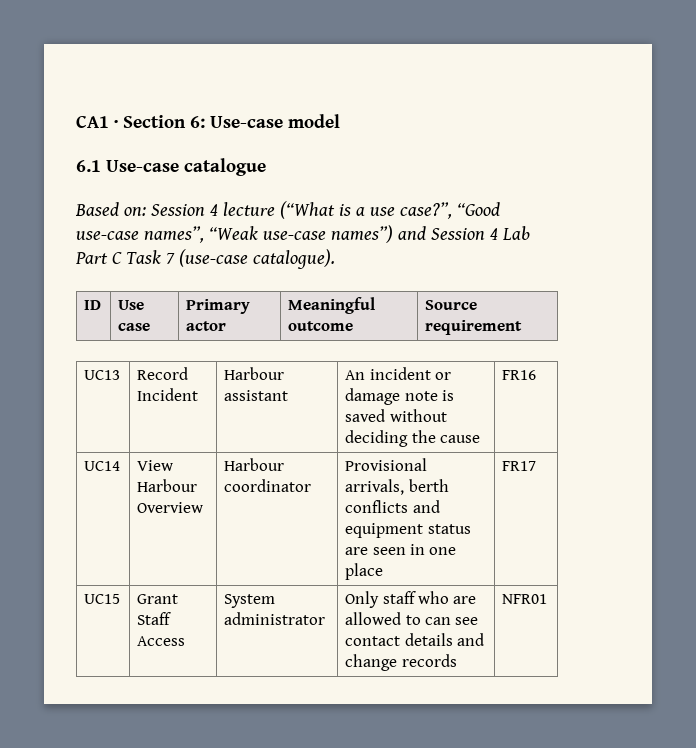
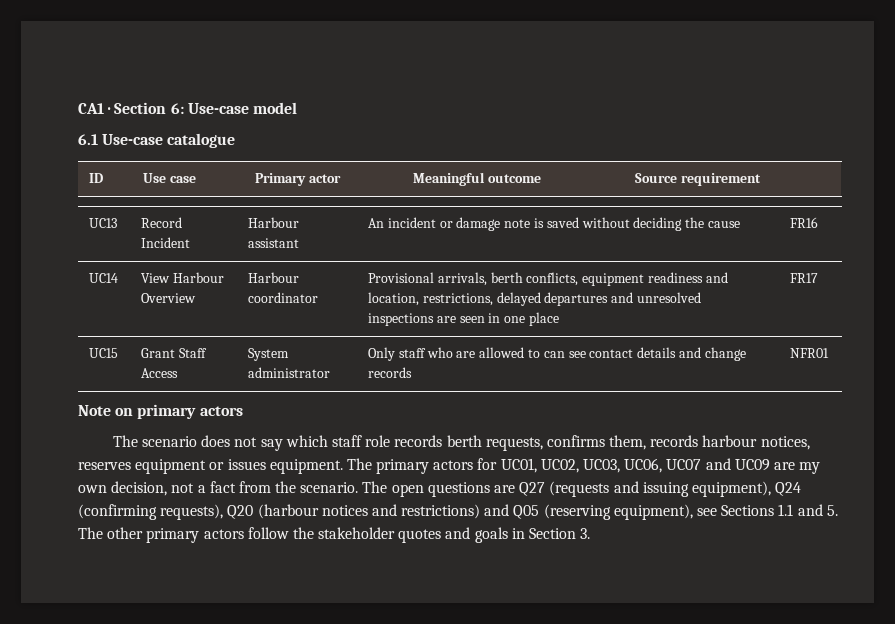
- Based on: Session 4 lecture (“What is a use case?”, “Good use-case names”, “Weak use-case names”) and Session 4 Lab Part C Task 7 (use-case catalogue).
- UC14 | View Harbour Overview | Harbour coordinator | Provisional arrivals, berth conflicts and equipment status are seen in one place | FR17
+ UC14 | View Harbour Overview | Harbour coordinator | Provisional arrivals, berth conflicts, equipment readiness and location, restrictions, delayed departures and unresolved inspections are seen in one place | FR17
+ Note on primary actors
+ The scenario does not say which staff role records berth requests, confirms them, records harbour notices, reserves equipment or issues equipment. The primary actors for UC01, UC02, UC03, UC06, UC07 and UC09 are my own decision, not a fact from the scenario. The open questions are Q27 (requests and issuing equipment), Q24 (confirming requests), Q20 (harbour notices and restrictions) and Q05 (reserving equipment), see Sections 1.1 and 5. The other primary actors follow the stakeholder quotes and goals in Section 3.

